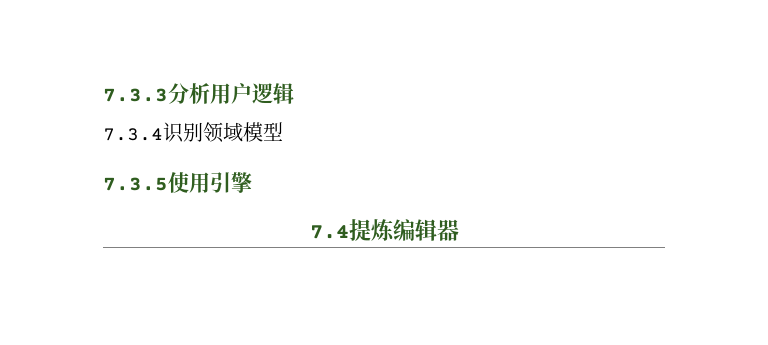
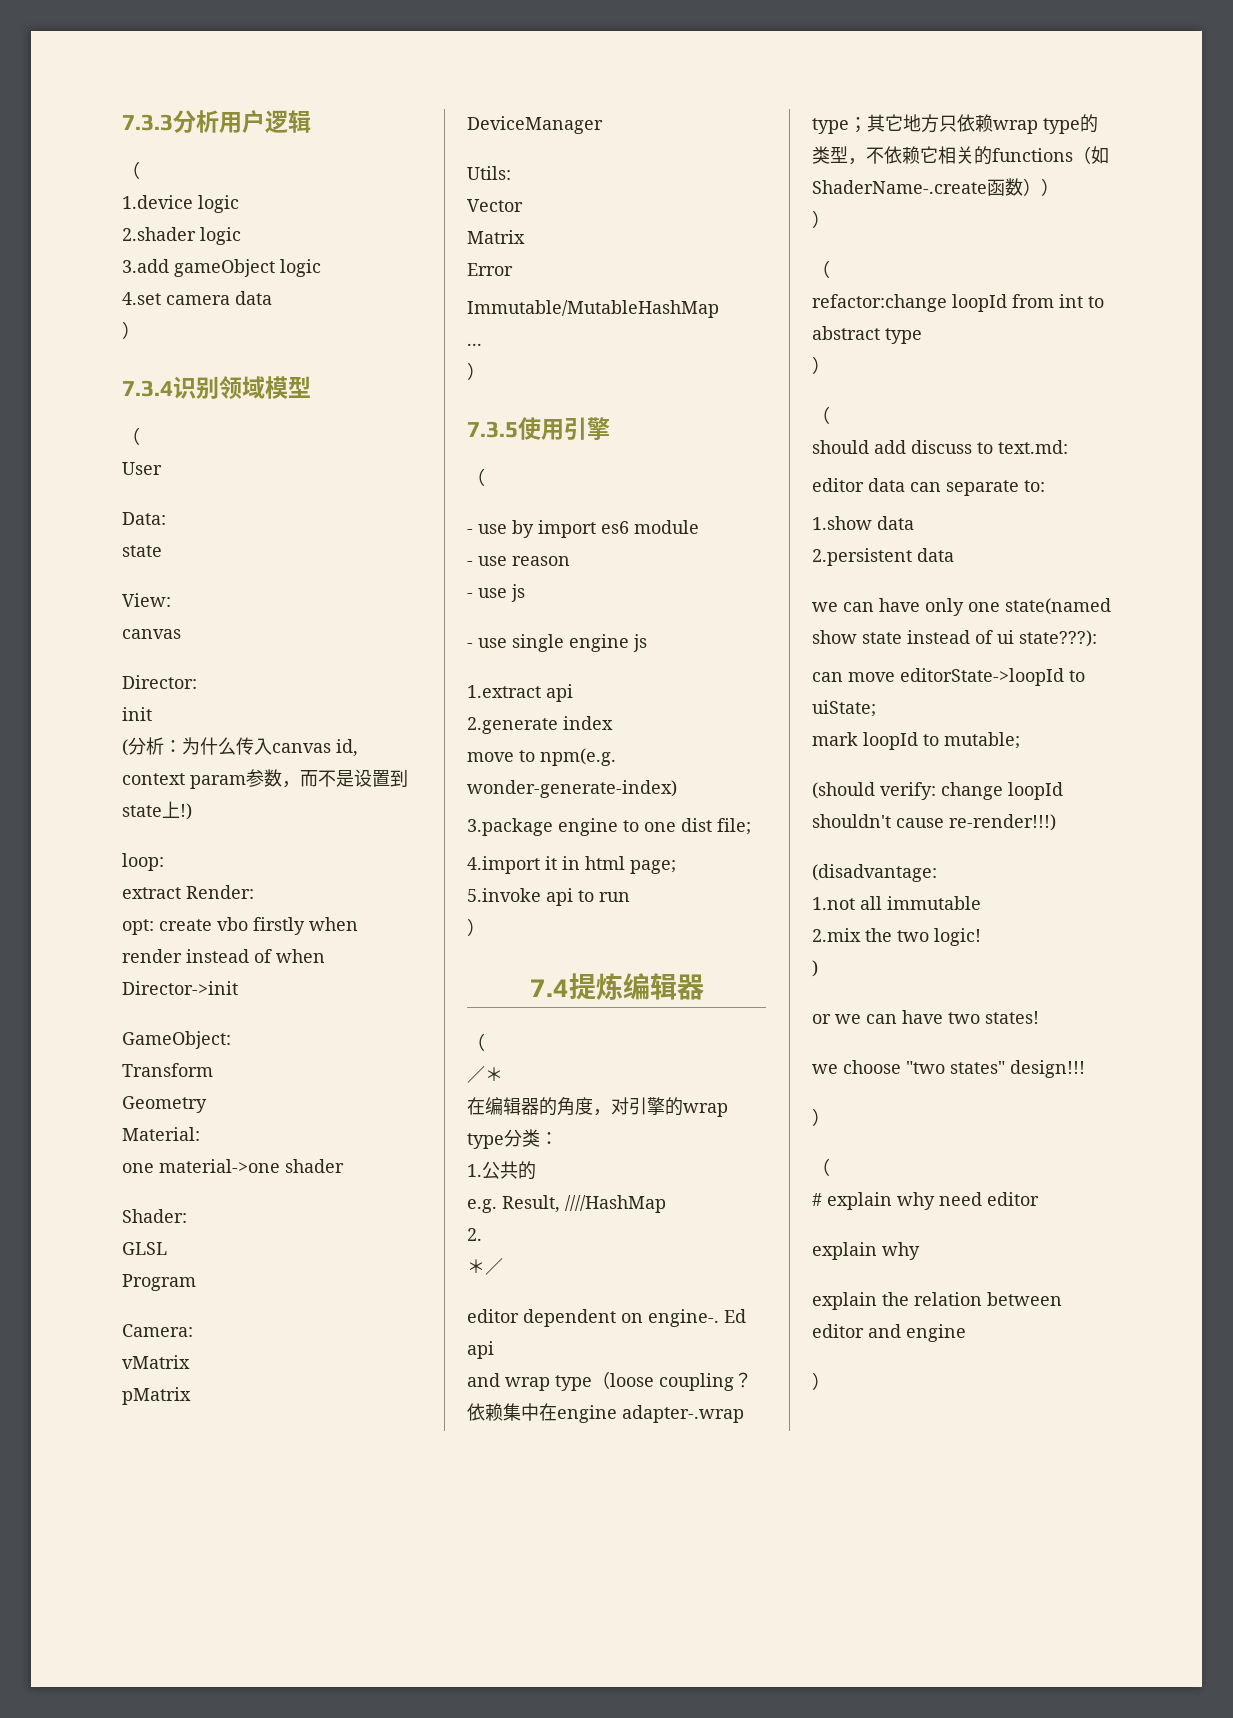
  7.3.3分析用户逻辑
+ （
+ 1.device logic
+ 2.shader logic
+ 3.add gameObject logic
+ 4.set camera data
+ ）
  7.3.4识别领域模型
+ （
+ User
+ Data:
+ state
+ View:
+ canvas
+ Director:
+ init
+ (分析：为什么传入canvas id, context param参数，而不是设置到state上!)
+ loop:
+ extract Render:
+ opt: create vbo firstly when render instead of when Director->init
+ GameObject:
+ Transform
+ Geometry
+ Material:
+ one material->one shader
+ Shader:
+ GLSL
+ Program
+ Camera:
+ vMatrix
+ pMatrix
+ DeviceManager
+ Utils:
+ Vector
+ Matrix
+ Error
+ Immutable/MutableHashMap
+ ...
+ ）
  7.3.5使用引擎
+ （
+ - use by import es6 module
+ - use reason
+ - use js
+ - use single engine js
+ 1.extract api
+ 2.generate index
+ move to npm(e.g. wonder-generate-index)
+ 3.package engine to one dist file;
+ 4.import it in html page;
+ 5.invoke api to run
+ ）
  7.4提炼编辑器
+ （
+ ／＊
+ 在编辑器的角度，对引擎的wrap type分类：
+ 1.公共的
+ e.g. Result, ////HashMap
+ 2.
+ ＊／
+ editor dependent on engine-. Ed api
+ and wrap type（loose coupling？依赖集中在engine adapter-.wrap type；其它地方只依赖wrap type的类型，不依赖它相关的functions（如ShaderName-.create函数））
+ ）
+ （
+ refactor:change loopId from int to abstract type
+ ）
+ （
+ should add discuss to text.md:
+ editor data can separate to:
+ 1.show data
+ 2.persistent data
+ we can have only one state(named show state instead of ui state???):
+ can move editorState->loopId to uiState;
+ mark loopId to mutable;
+ (should verify: change loopId shouldn't cause re-render!!!)
+ (disadvantage:
+ 1.not all immutable
+ 2.mix the two logic!
+ )
+ or we can have two states!
+ we choose "two states" design!!!
+ ）
+ （
+ # explain why need editor
+ explain why
+ explain the relation between editor and engine
+ ）

